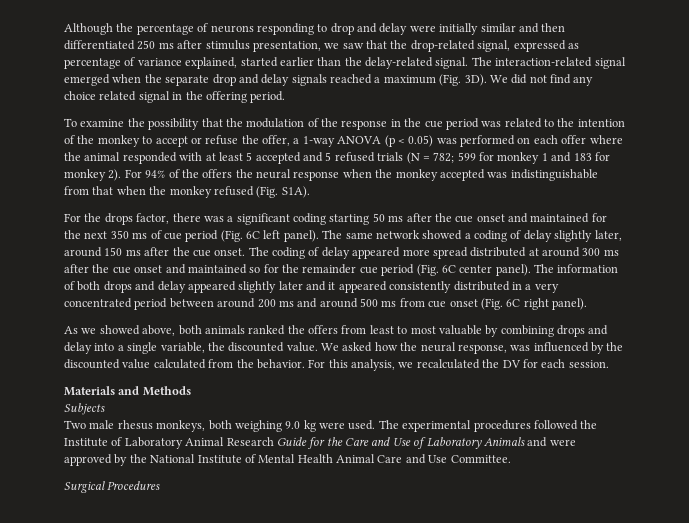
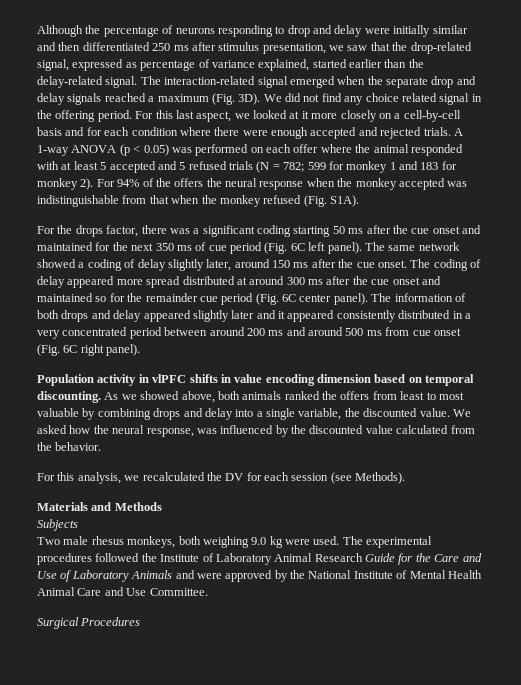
- We did not find any choice related signal in the offering period.
- To examine the possibility that the modulation of the response in the cue period was related to the intention of the monkey to accept or refuse the offer, a 1-way ANOVA (p < 0.05) was performed on each offer where the animal responded with at least 5 accepted and 5 refused trials (N = 782; 599 for monkey 1 and 183 for monkey 2).
+ We did not find any choice related signal in the offering period. For this last aspect, we looked at it more closely on a cell-by-cell basis and for each condition where there were enough accepted and rejected trials. A 1-way ANOVA (p < 0.05) was performed on each offer where the animal responded with at least 5 accepted and 5 refused trials (N = 782; 599 for monkey 1 and 183 for monkey 2).
+ Population activity in vlPFC shifts in value encoding dimension based on temporal discounting.
- We asked how the neural response, was influenced by the discounted value calculated from the behavior. For this analysis, we recalculated the DV for each session.
+ We asked how the neural response, was influenced by the discounted value calculated from the behavior.
+ For this analysis, we recalculated the DV for each session (see Methods).

